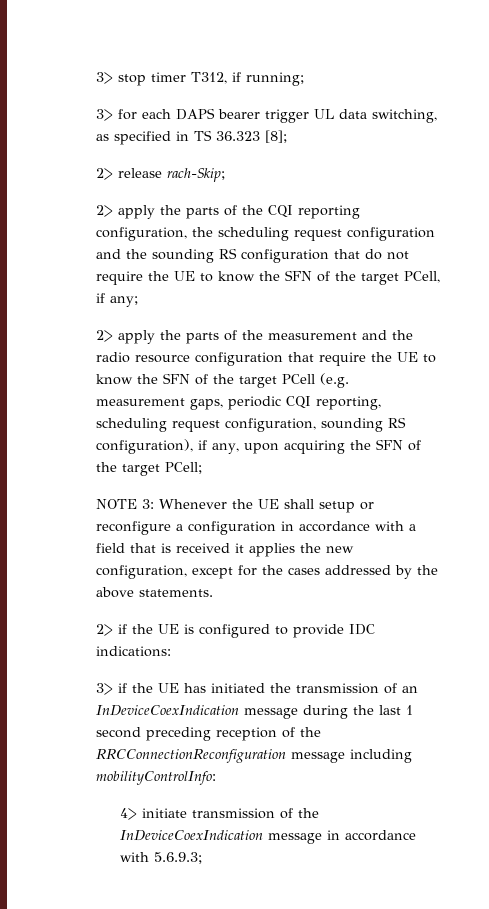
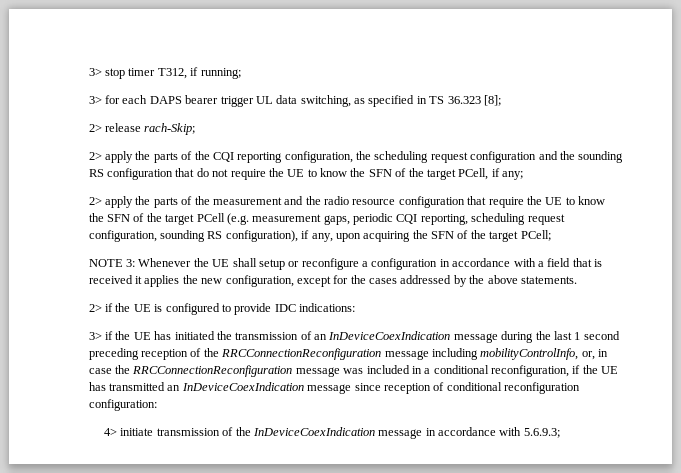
- 3> if the UE has initiated the transmission of an InDeviceCoexIndication message during the last 1 second preceding reception of the RRCConnectionReconfiguration message including mobilityControlInfo:
+ 3> if the UE has initiated the transmission of an InDeviceCoexIndication message during the last 1 second preceding reception of the RRCConnectionReconfiguration message including mobilityControlInfo, or, in case the RRCConnectionReconfiguration message was included in a conditional reconfiguration, if the UE has transmitted an InDeviceCoexIndication message since reception of conditional reconfiguration configuration:

